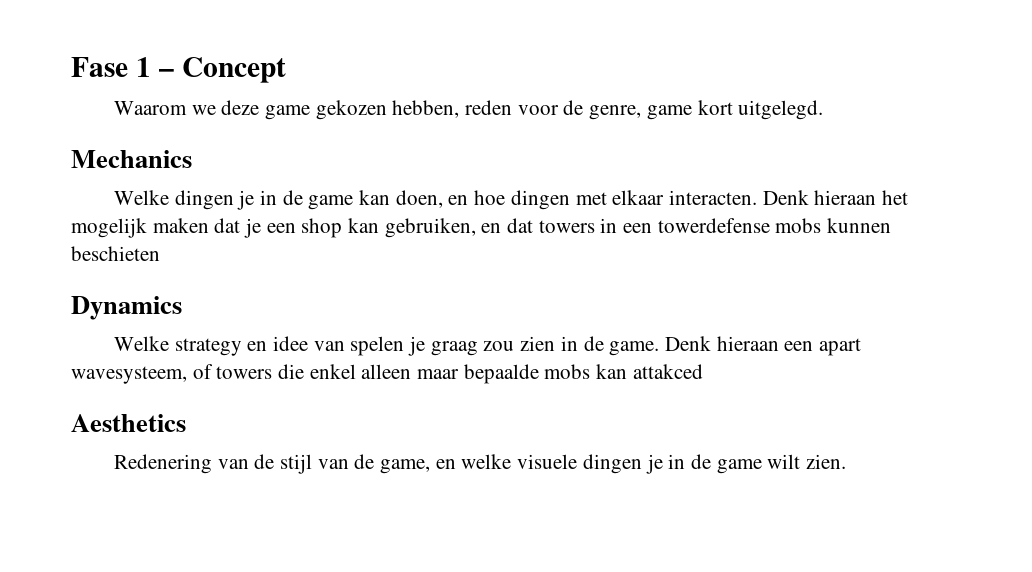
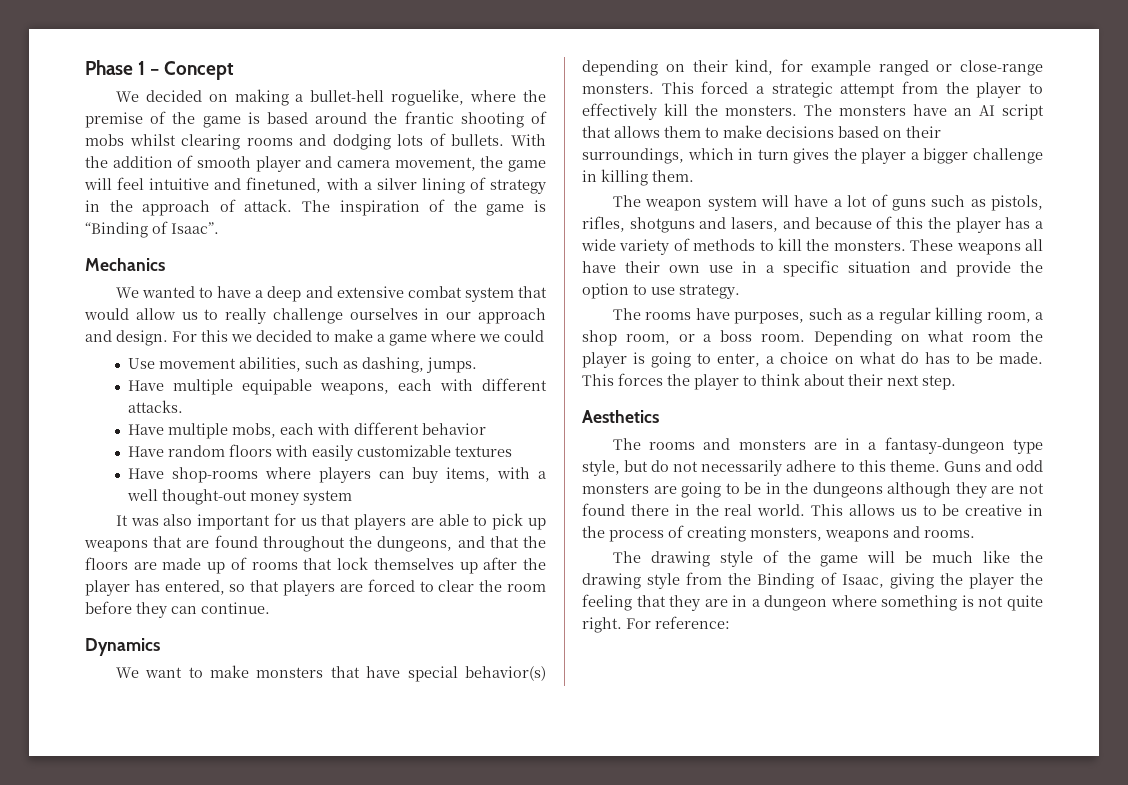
- Fase 1 – Concept
+ Phase 1 – Concept
- Waarom we deze game gekozen hebben, reden voor de genre, game kort uitgelegd.
+ We decided on making a bullet-hell roguelike, where the premise of the game is based around the frantic shooting of mobs whilst clearing rooms and dodging lots of bullets. With the addition of smooth player and camera movement, the game will feel intuitive and finetuned, with a silver lining of strategy in the approach of attack. The inspiration of the game is “Binding of Isaac”.
  Mechanics
- Welke dingen je in de game kan doen, en hoe dingen met elkaar interacten. Denk hieraan het mogelijk maken dat je een shop kan gebruiken, en dat towers in een towerdefense mobs kunnen beschieten
+ We wanted to have a deep and extensive combat system that would allow us to really challenge ourselves in our approach and design. For this we decided to make a game where we could
+ Use movement abilities, such as dashing, jumps.
+ Have multiple equipable weapons, each with different attacks.
+ Have multiple mobs, each with different behavior
+ Have random floors with easily customizable textures
+ Have shop-rooms where players can buy items, with a well thought-out money system
+ It was also important for us that players are able to pick up weapons that are found throughout the dungeons, and that the floors are made up of rooms that lock themselves up after the player has entered, so that players are forced to clear the room before they can continue.
  Dynamics
- Welke strategy en idee van spelen je graag zou zien in de game. Denk hieraan een apart wavesysteem, of towers die enkel alleen maar bepaalde mobs kan attakced
+ We want to make monsters that have special behavior(s) depending on their kind, for example ranged or close-range monsters. This forced a strategic attempt from the player to effectively kill the monsters. The monsters have an AI script that allows them to make decisions based on their surroundings, which in turn gives the player a bigger challenge in killing them.
+ The weapon system will have a lot of guns such as pistols, rifles, shotguns and lasers, and because of this the player has a wide variety of methods to kill the monsters. These weapons all have their own use in a specific situation and provide the option to use strategy.
+ The rooms have purposes, such as a regular killing room, a shop room, or a boss room. Depending on what room the player is going to enter, a choice on what do has to be made. This forces the player to think about their next step.
  Aesthetics
- Redenering van de stijl van de game, en welke visuele dingen je in de game wilt zien.
+ The rooms and monsters are in a fantasy-dungeon type style, but do not necessarily adhere to this theme. Guns and odd monsters are going to be in the dungeons although they are not found there in the real world. This allows us to be creative in the process of creating monsters, weapons and rooms.
+ The drawing style of the game will be much like the drawing style from the Binding of Isaac, giving the player the feeling that they are in a dungeon where something is not quite right. For reference:

